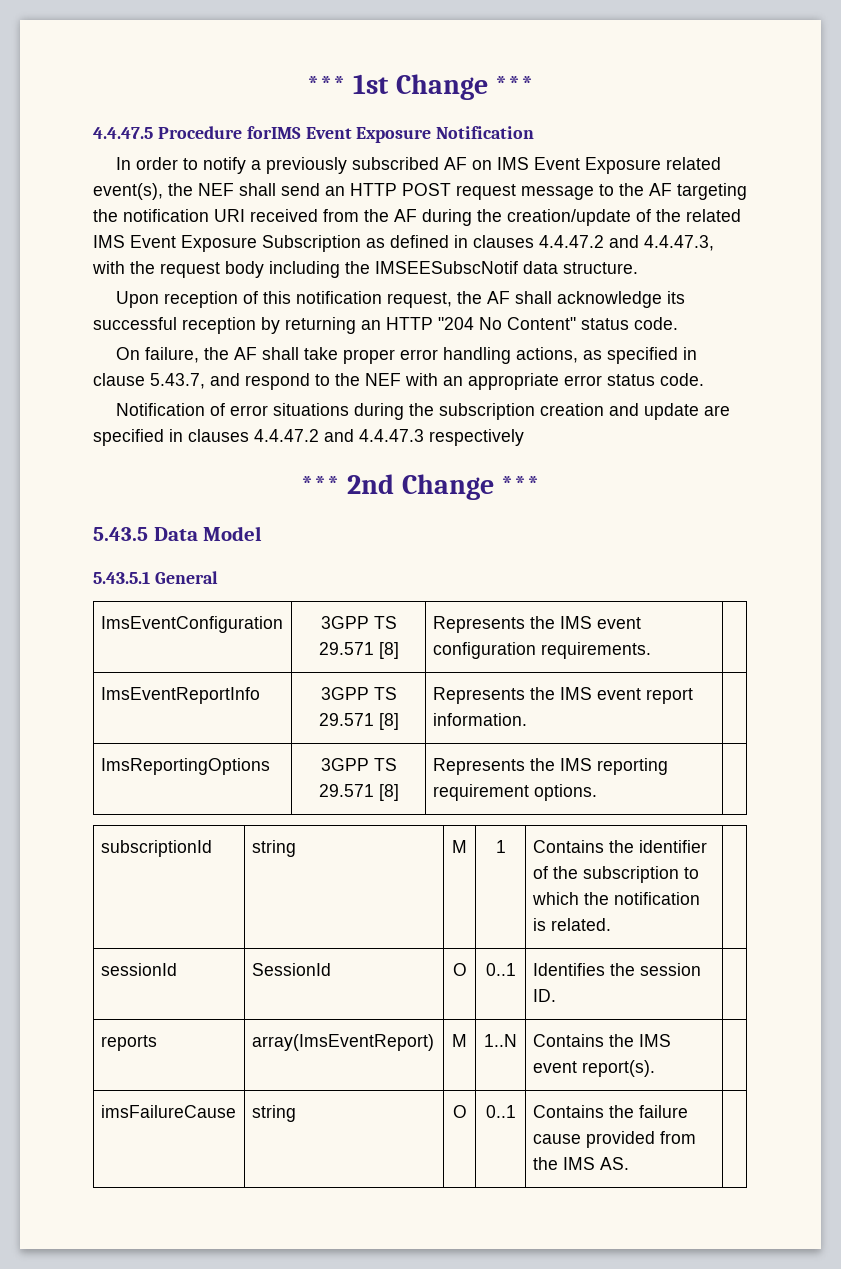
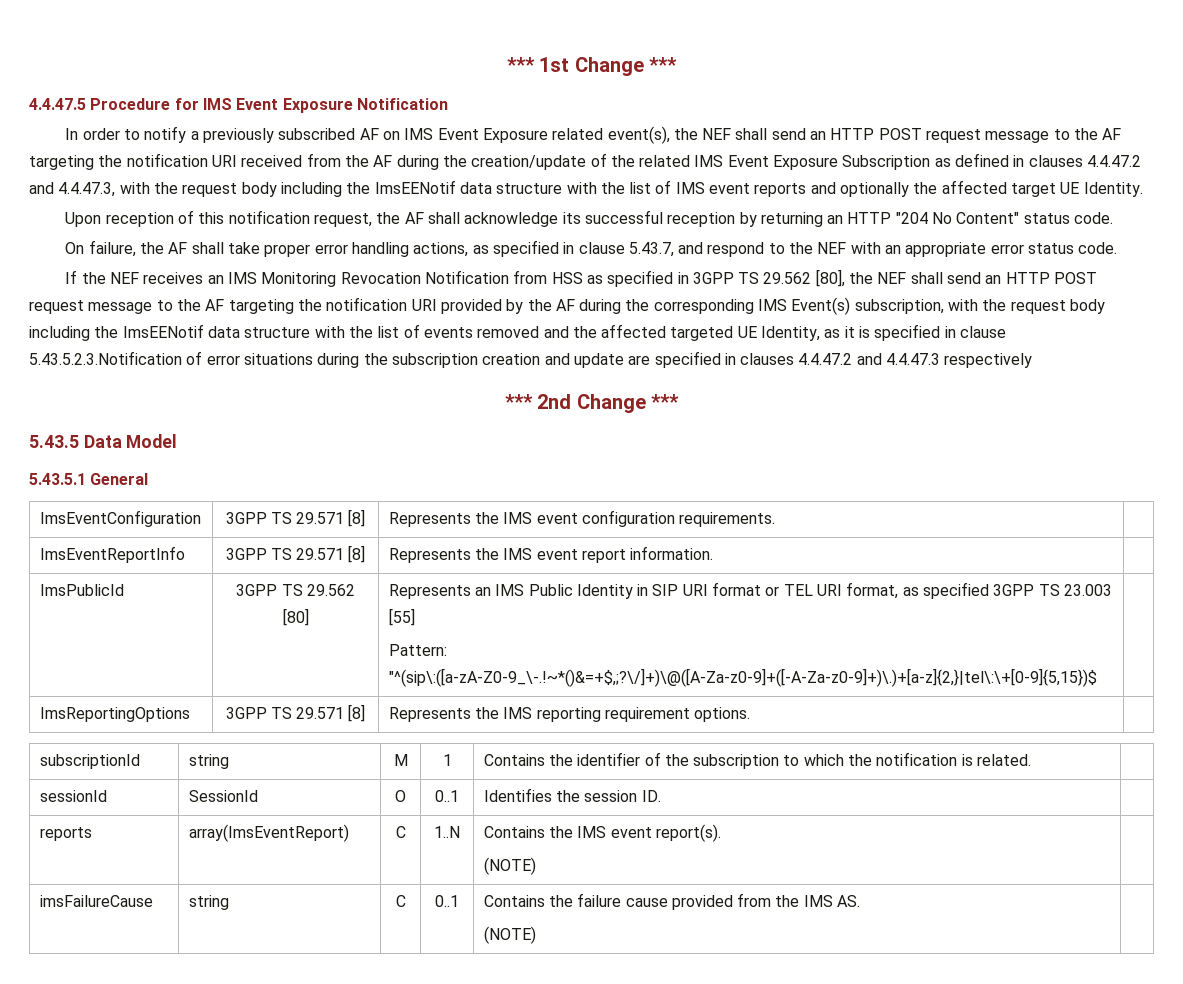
- 4.4.47.5 Procedure forIMS Event Exposure Notification
+ 4.4.47.5 Procedure for IMS Event Exposure Notification
- In order to notify a previously subscribed AF on IMS Event Exposure related event(s), the NEF shall send an HTTP POST request message to the AF targeting the notification URI received from the AF during the creation/update of the related IMS Event Exposure Subscription as defined in clauses 4.4.47.2 and 4.4.47.3, with the request body including the IMSEESubscNotif data structure.
+ In order to notify a previously subscribed AF on IMS Event Exposure related event(s), the NEF shall send an HTTP POST request message to the AF targeting the notification URI received from the AF during the creation/update of the related IMS Event Exposure Subscription as defined in clauses 4.4.47.2 and 4.4.47.3, with the request body including the ImsEENotif data structure with the list of IMS event reports and optionally the affected target UE Identity.
- Notification of error situations during the subscription creation and update are specified in clauses 4.4.47.2 and 4.4.47.3 respectively
+ If the NEF receives an IMS Monitoring Revocation Notification from HSS as specified in 3GPP TS 29.562 [80], the NEF shall send an HTTP POST request message to the AF targeting the notification URI provided by the AF during the corresponding IMS Event(s) subscription, with the request body including the ImsEENotif data structure with the list of events removed and the affected targeted UE Identity, as it is specified in clause 5.43.5.2.3.Notification of error situations during the subscription creation and update are specified in clauses 4.4.47.2 and 4.4.47.3 respectively
+ ImsPublicId | 3GPP TS 29.562 [80] | Represents an IMS Public Identity in SIP URI format or TEL URI format, as specified 3GPP TS 23.003 [55]
+ Pattern: "^(sip\:([a-zA-Z0-9_\-.!~*()&=+$,;?\/]+)\@([A-Za-z0-9]+([-A-Za-z0-9]+)\.)+[a-z]{2,}|tel\:\+[0-9]{5,15})$ |
- reports | array(ImsEventReport) | M | 1..N | Contains the IMS event report(s). |
+ reports | array(ImsEventReport) | C | 1..N | Contains the IMS event report(s).
+ (NOTE) |
- imsFailureCause | string | O | 0..1 | Contains the failure cause provided from the IMS AS. |
+ imsFailureCause | string | C | 0..1 | Contains the failure cause provided from the IMS AS.
+ (NOTE) |

